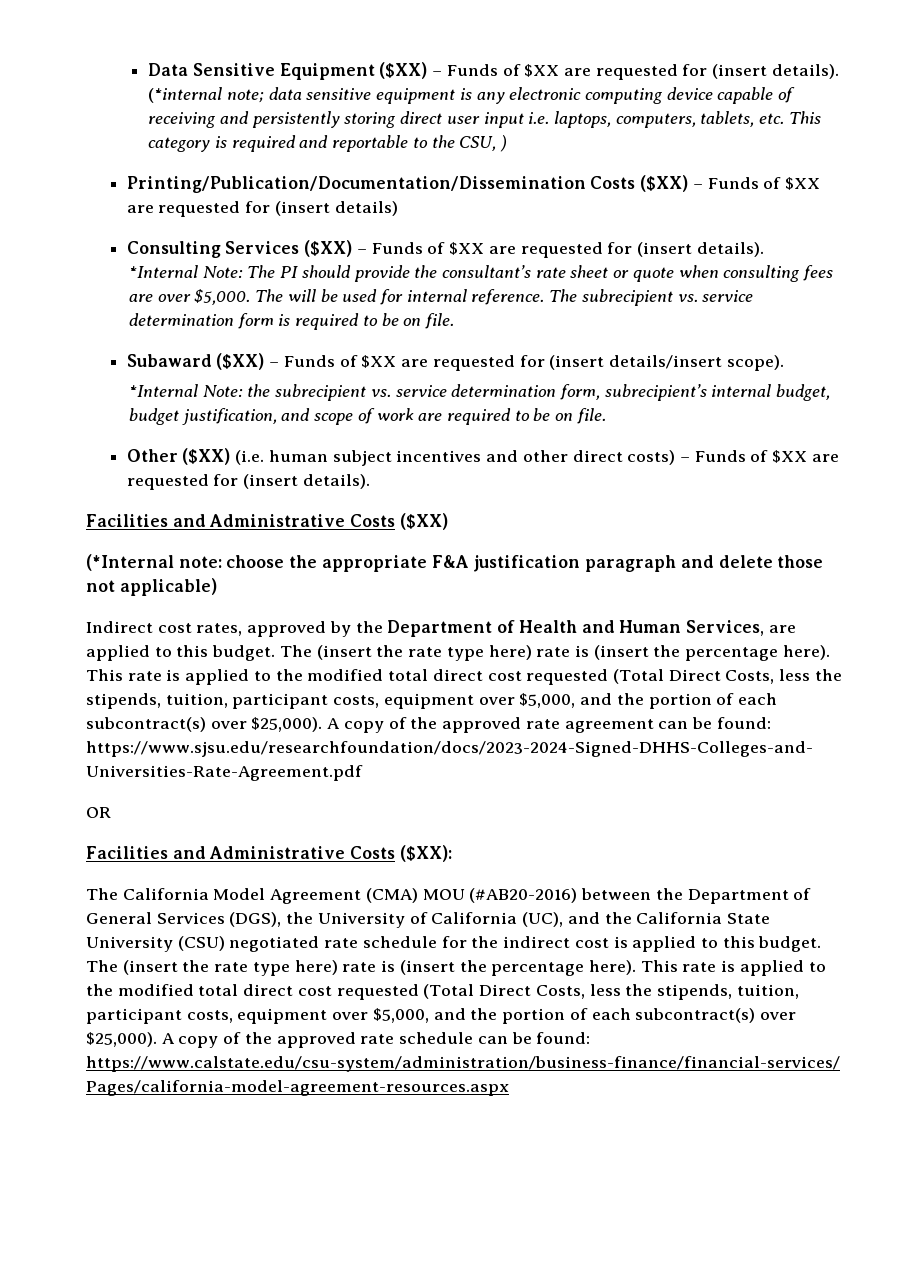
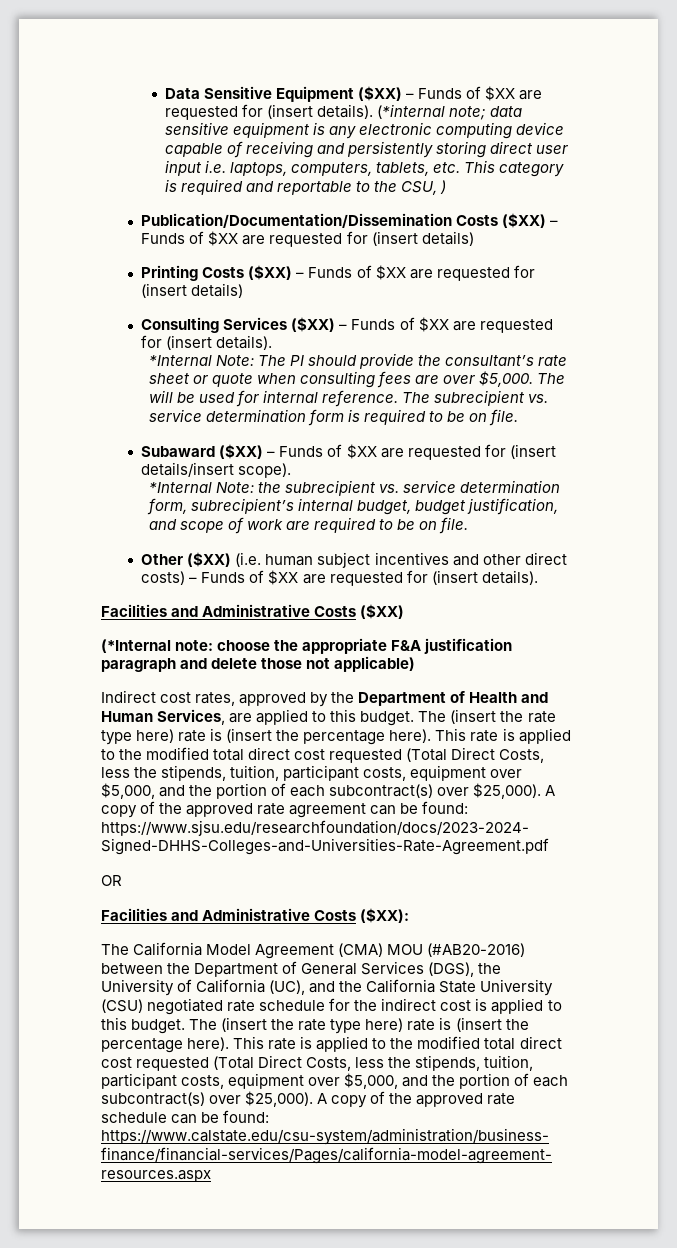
- Printing/Publication/Documentation/Dissemination Costs ($XX) – Funds of $XX are requested for (insert details)
+ Publication/Documentation/Dissemination Costs ($XX) – Funds of $XX are requested for (insert details)
+ Printing Costs ($XX) – Funds of $XX are requested for (insert details)

